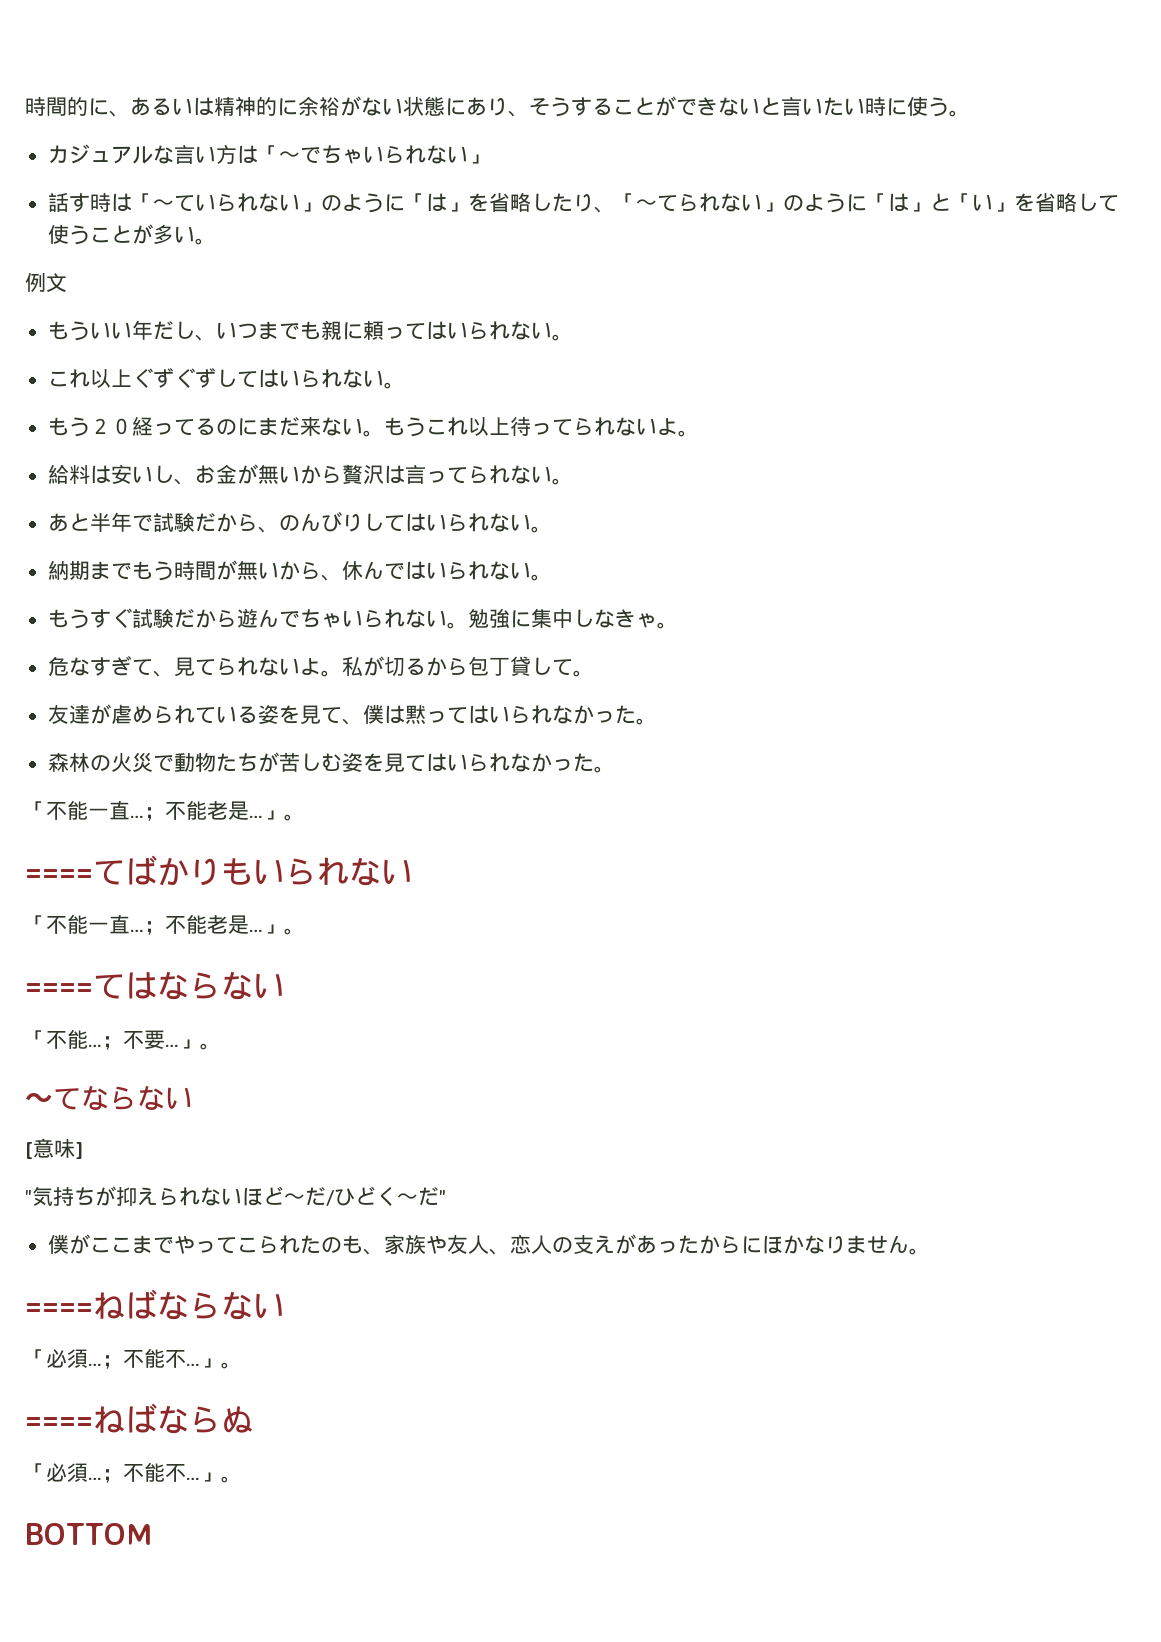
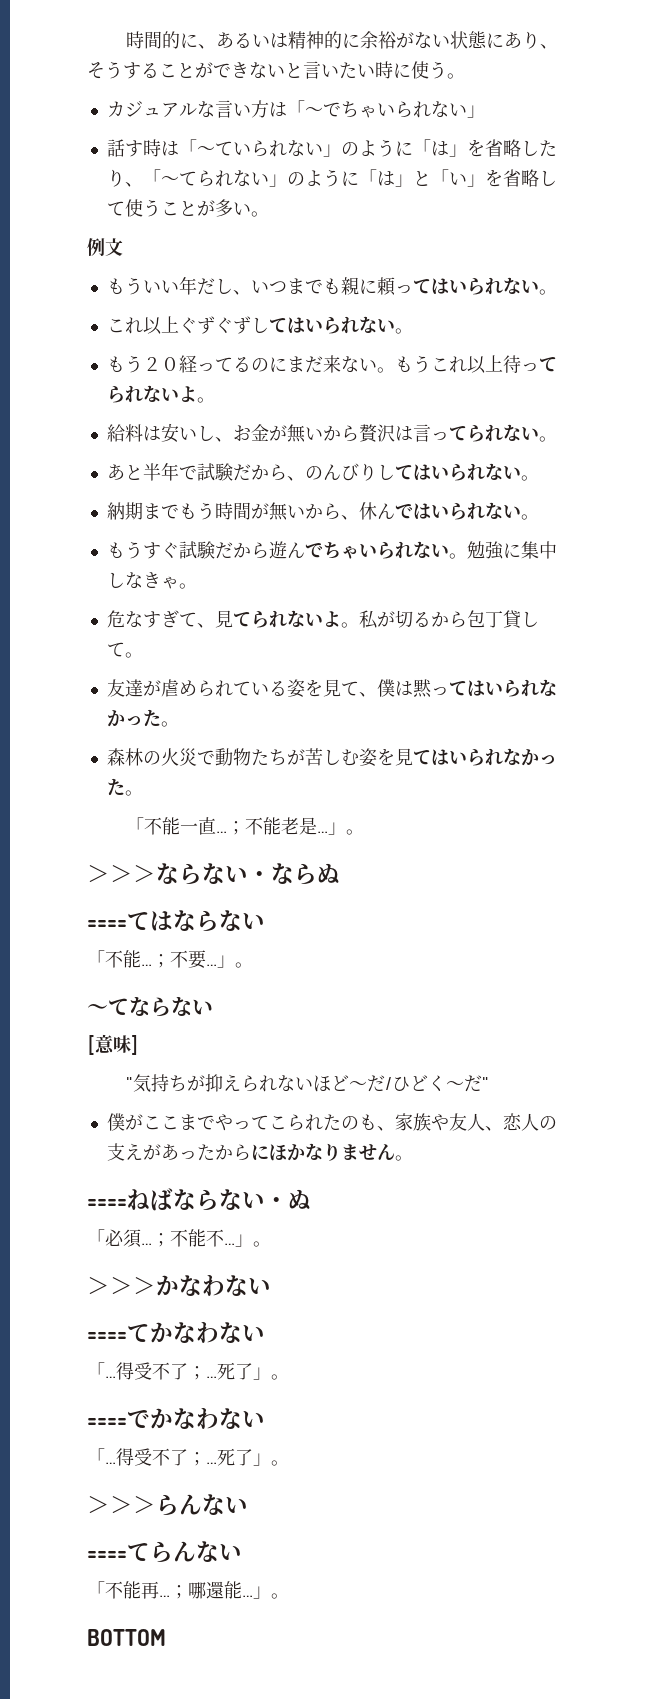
- ====てばかりもいられない
- 「不能一直…；不能老是…」。
+ ＞＞＞ならない・ならぬ
- ====ねばならない
- 「必須…；不能不…」。
- ====ねばならぬ
+ ====ねばならない・ぬ
+ ＞＞＞かなわない
+ ====てかなわない
+ 「…得受不了；…死了」。
+ ====でかなわない
+ 「…得受不了；…死了」。
+ ＞＞＞らんない
+ ====てらんない
+ 「不能再…；哪還能…」。

